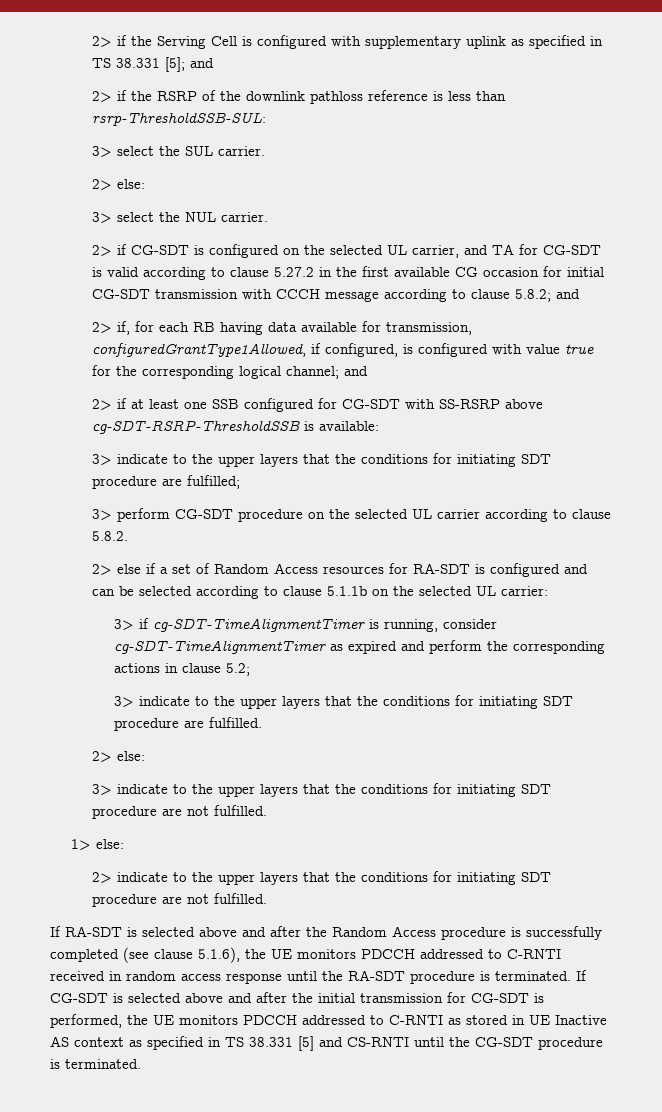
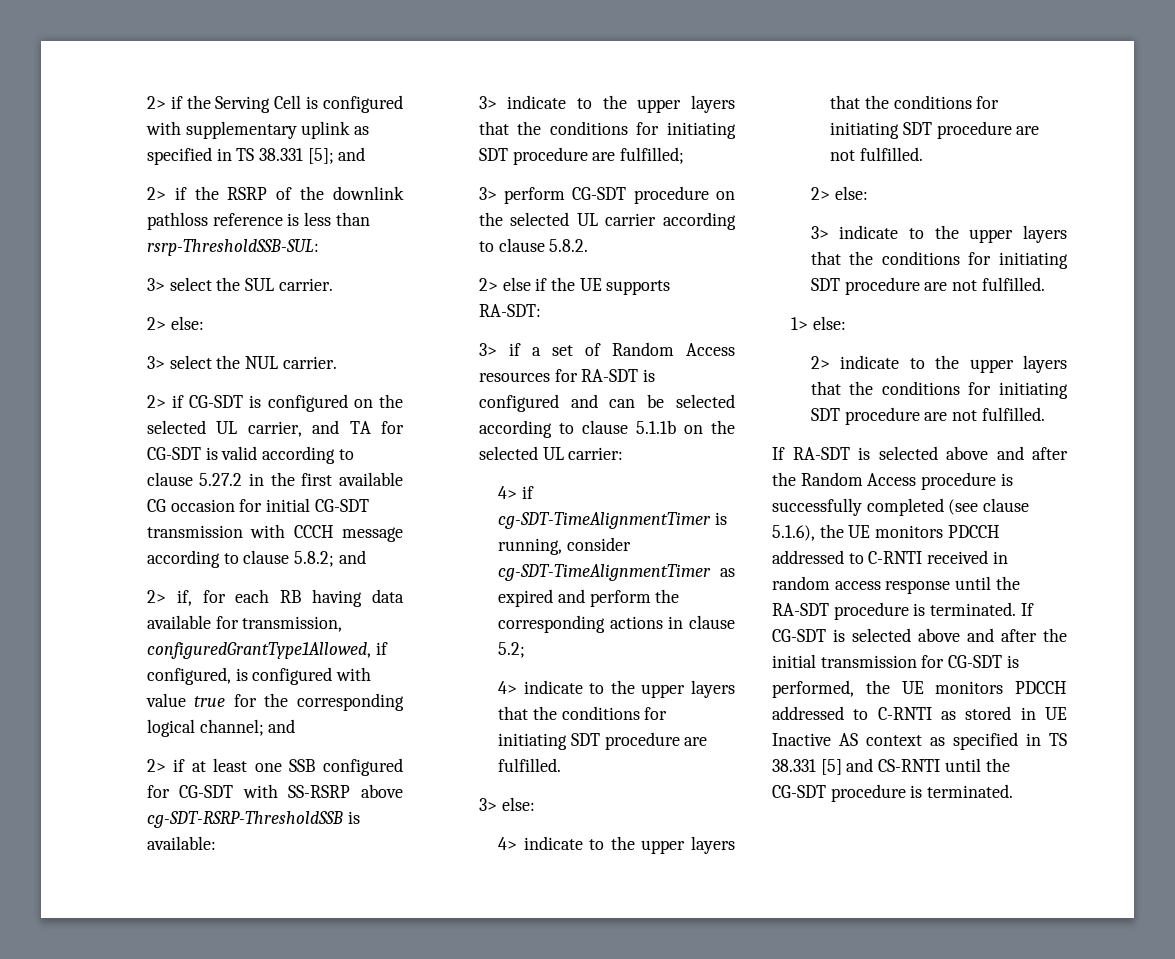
- 2> else if a set of Random Access resources for RA-SDT is configured and can be selected according to clause 5.1.1b on the selected UL carrier:
+ 2> else if the UE supports RA-SDT:
+ 3> if a set of Random Access resources for RA-SDT is configured and can be selected according to clause 5.1.1b on the selected UL carrier:
- 3> if cg-SDT-TimeAlignmentTimer is running, consider cg-SDT-TimeAlignmentTimer as expired and perform the corresponding actions in clause 5.2;
+ 4> if cg-SDT-TimeAlignmentTimer is running, consider cg-SDT-TimeAlignmentTimer as expired and perform the corresponding actions in clause 5.2;
- 3> indicate to the upper layers that the conditions for initiating SDT procedure are fulfilled.
+ 4> indicate to the upper layers that the conditions for initiating SDT procedure are fulfilled.
+ 3> else:
+ 4> indicate to the upper layers that the conditions for initiating SDT procedure are not fulfilled.

